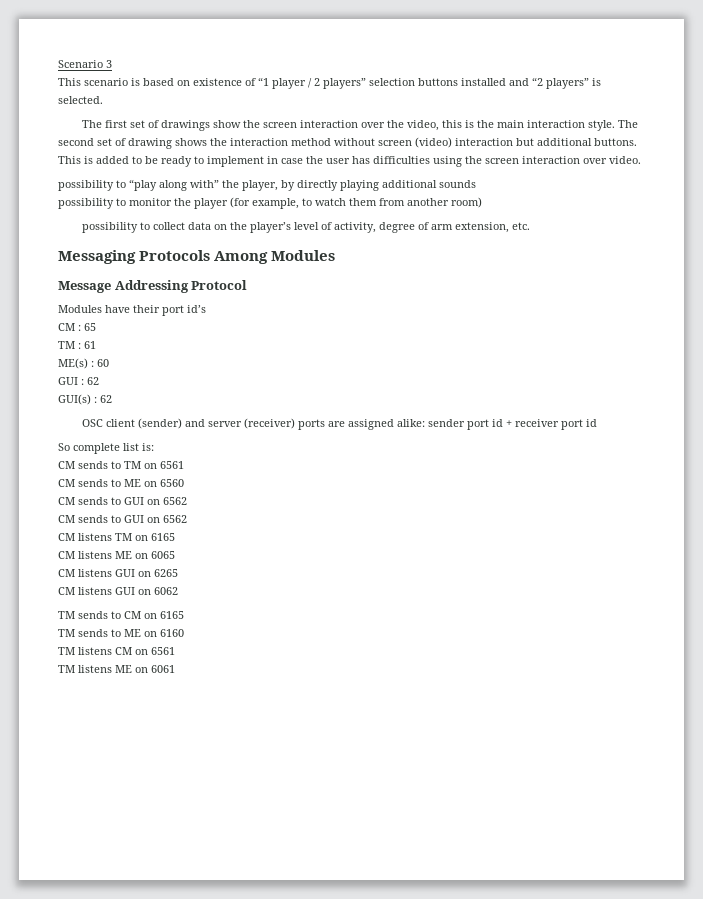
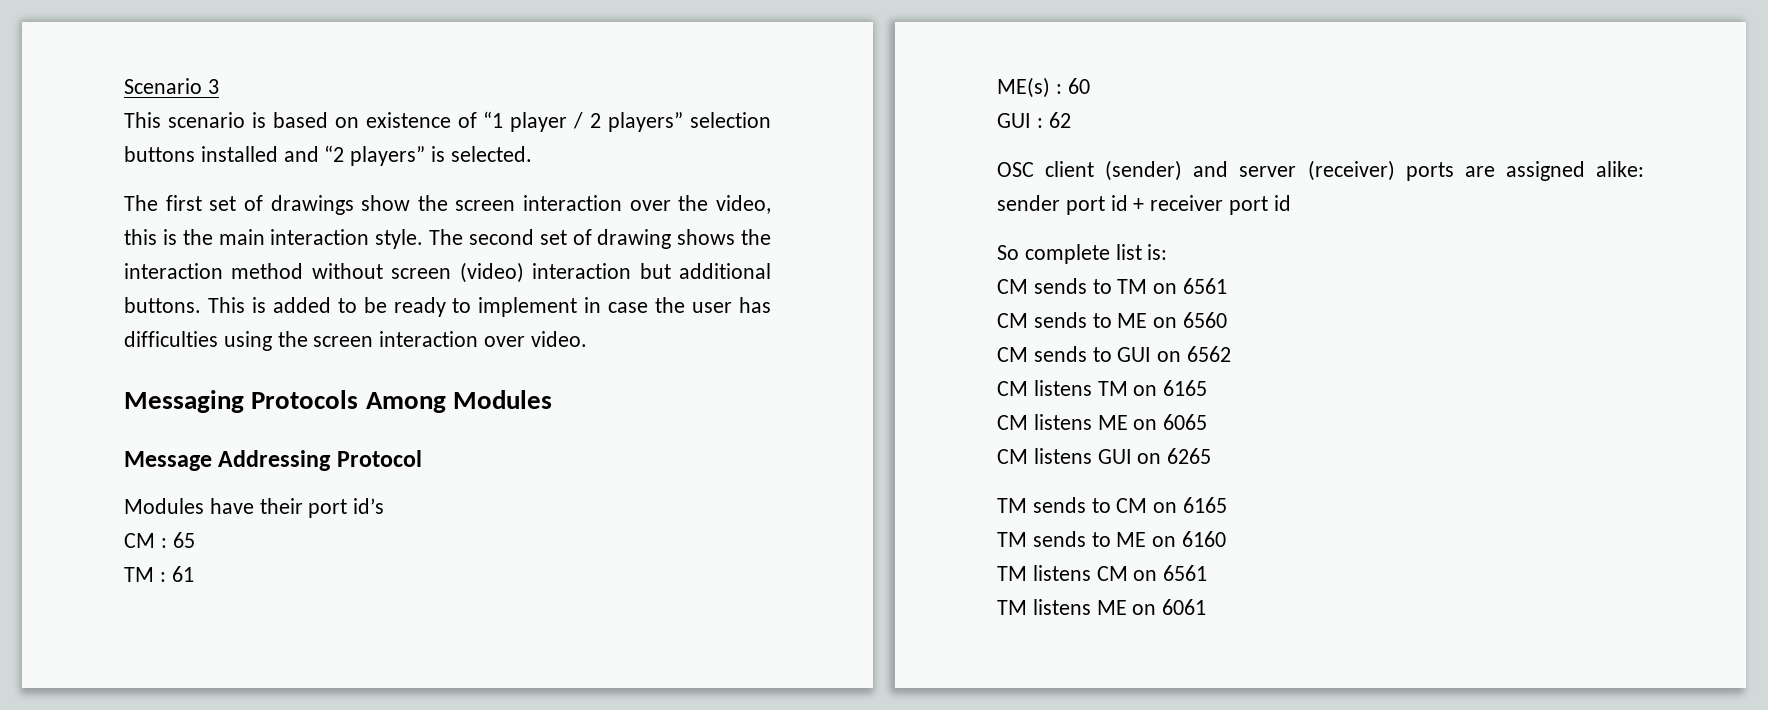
- possibility to “play along with” the player, by directly playing additional sounds
- possibility to monitor the player (for example, to watch them from another room)
- possibility to collect data on the player’s level of activity, degree of arm extension, etc.
- GUI(s) : 62
  CM sends to ME on 6560
- CM sends to GUI on 6562
- CM listens GUI on 6062

